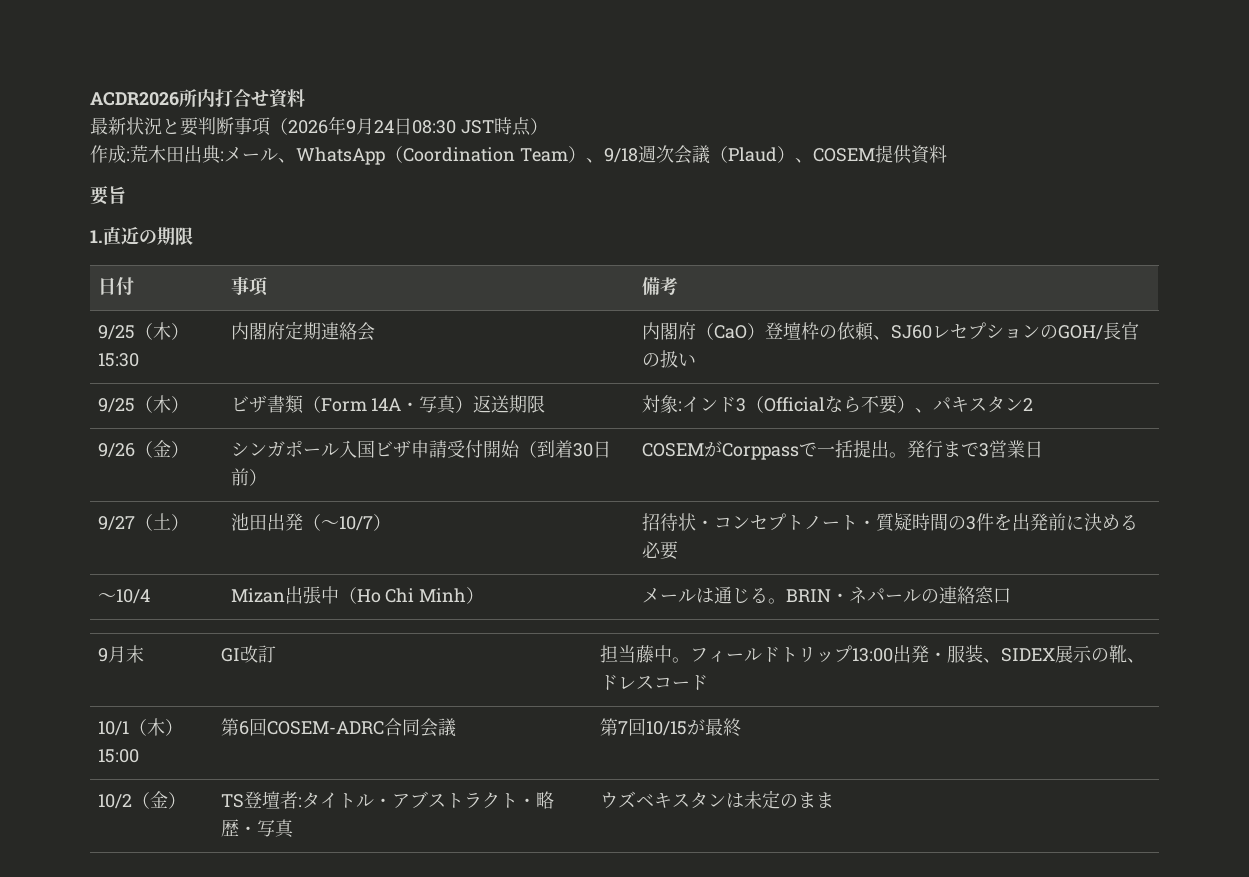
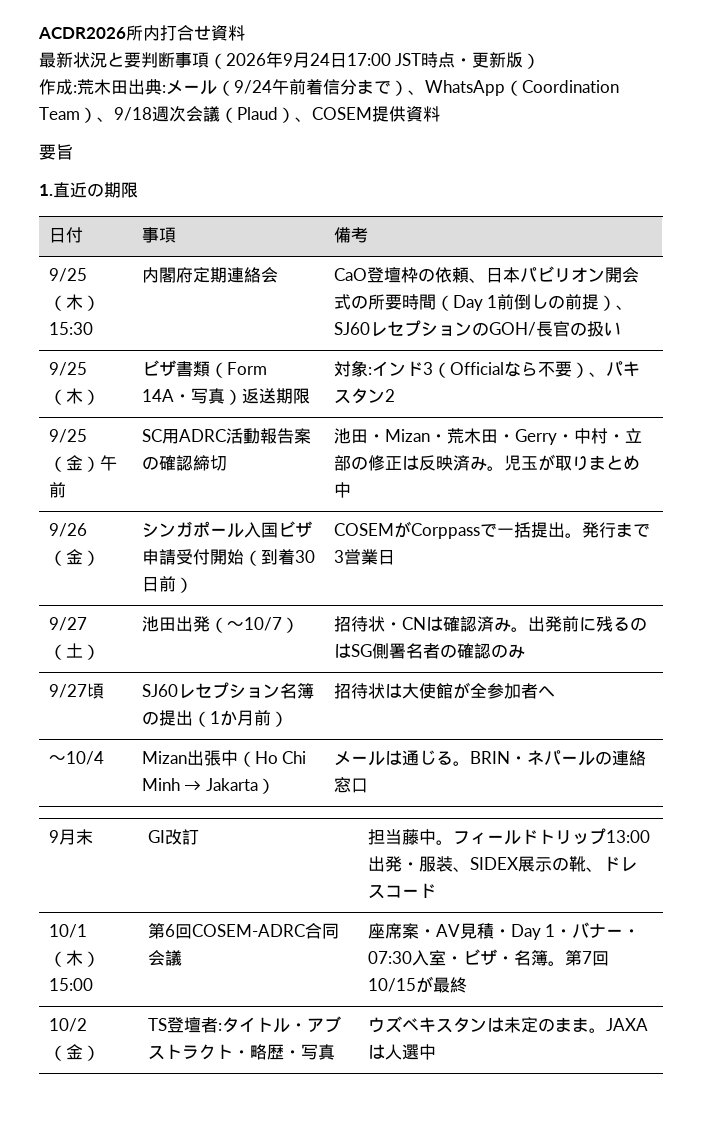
- 最新状況と要判断事項（2026年9月24日08:30 JST時点）
+ 最新状況と要判断事項（2026年9月24日17:00 JST時点・更新版）
- 作成:荒木田出典:メール、WhatsApp（Coordination Team）、9/18週次会議（Plaud）、COSEM提供資料
+ 作成:荒木田出典:メール（9/24午前着信分まで）、WhatsApp（Coordination Team）、9/18週次会議（Plaud）、COSEM提供資料
- 9/25（木）15:30 | 内閣府定期連絡会 | 内閣府（CaO）登壇枠の依頼、SJ60レセプションのGOH/長官の扱い
+ 9/25（木）15:30 | 内閣府定期連絡会 | CaO登壇枠の依頼、日本パビリオン開会式の所要時間（Day 1前倒しの前提）、SJ60レセプションのGOH/長官の扱い
+ 9/25（金）午前 | SC用ADRC活動報告案の確認締切 | 池田・Mizan・荒木田・Gerry・中村・立部の修正は反映済み。児玉が取りまとめ中
- 9/27（土） | 池田出発（〜10/7） | 招待状・コンセプトノート・質疑時間の3件を出発前に決める必要
+ 9/27（土） | 池田出発（〜10/7） | 招待状・CNは確認済み。出発前に残るのはSG側署名者の確認のみ
+ 9/27頃 | SJ60レセプション名簿の提出（1か月前） | 招待状は大使館が全参加者へ
- 〜10/4 | Mizan出張中（Ho Chi Minh） | メールは通じる。BRIN・ネパールの連絡窓口
+ 〜10/4 | Mizan出張中（Ho Chi Minh → Jakarta） | メールは通じる。BRIN・ネパールの連絡窓口
- 10/1（木）15:00 | 第6回COSEM-ADRC合同会議 | 第7回10/15が最終
+ 10/1（木）15:00 | 第6回COSEM-ADRC合同会議 | 座席案・AV見積・Day 1・バナー・07:30入室・ビザ・名簿。第7回10/15が最終
- 10/2（金） | TS登壇者:タイトル・アブストラクト・略歴・写真 | ウズベキスタンは未定のまま
+ 10/2（金） | TS登壇者:タイトル・アブストラクト・略歴・写真 | ウズベキスタンは未定のまま。JAXAは人選中

